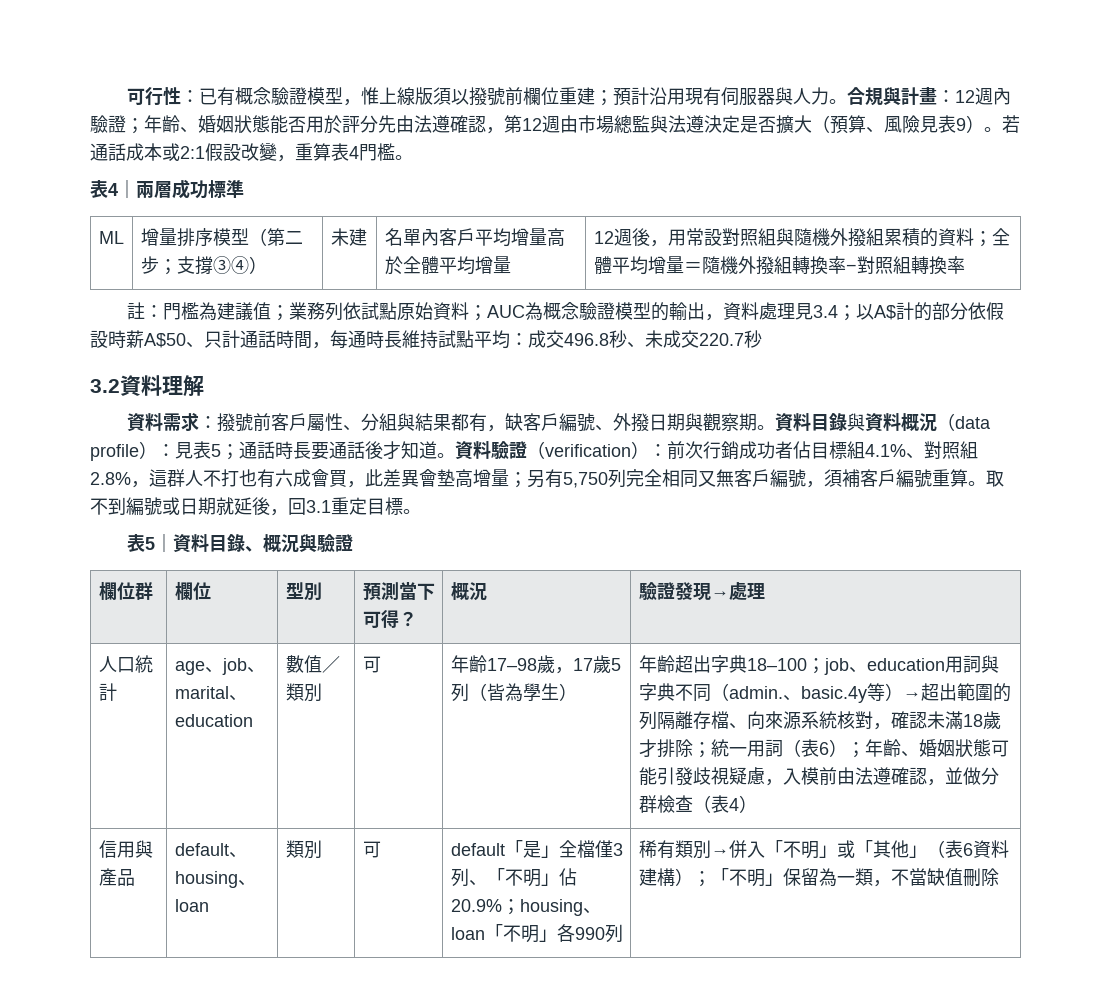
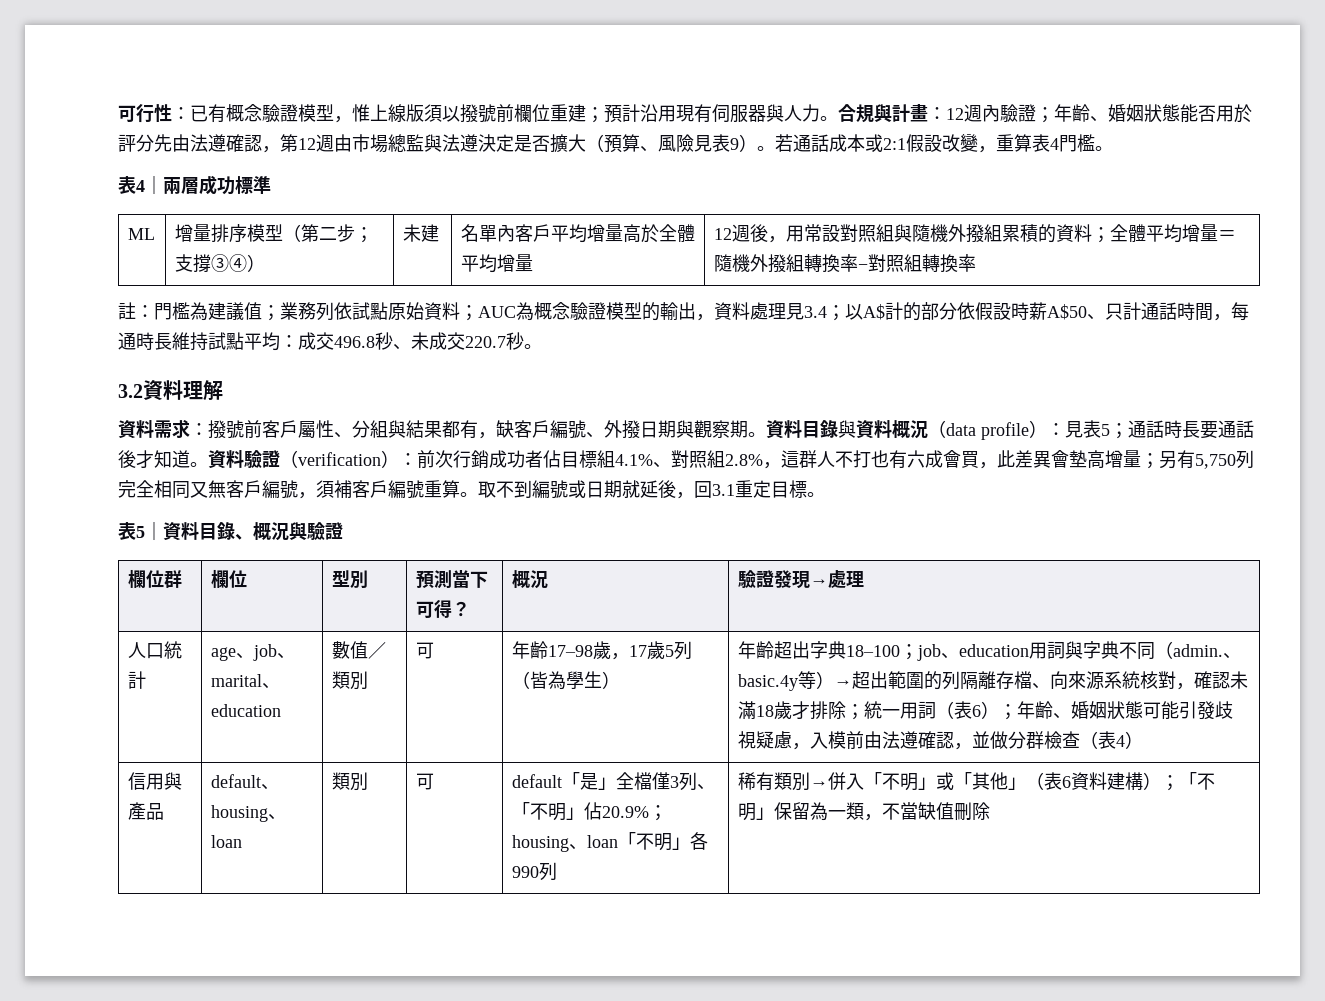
- 註：門檻為建議值；業務列依試點原始資料；AUC為概念驗證模型的輸出，資料處理見3.4；以A$計的部分依假設時薪A$50、只計通話時間，每通時長維持試點平均：成交496.8秒、未成交220.7秒
+ 註：門檻為建議值；業務列依試點原始資料；AUC為概念驗證模型的輸出，資料處理見3.4；以A$計的部分依假設時薪A$50、只計通話時間，每通時長維持試點平均：成交496.8秒、未成交220.7秒。

